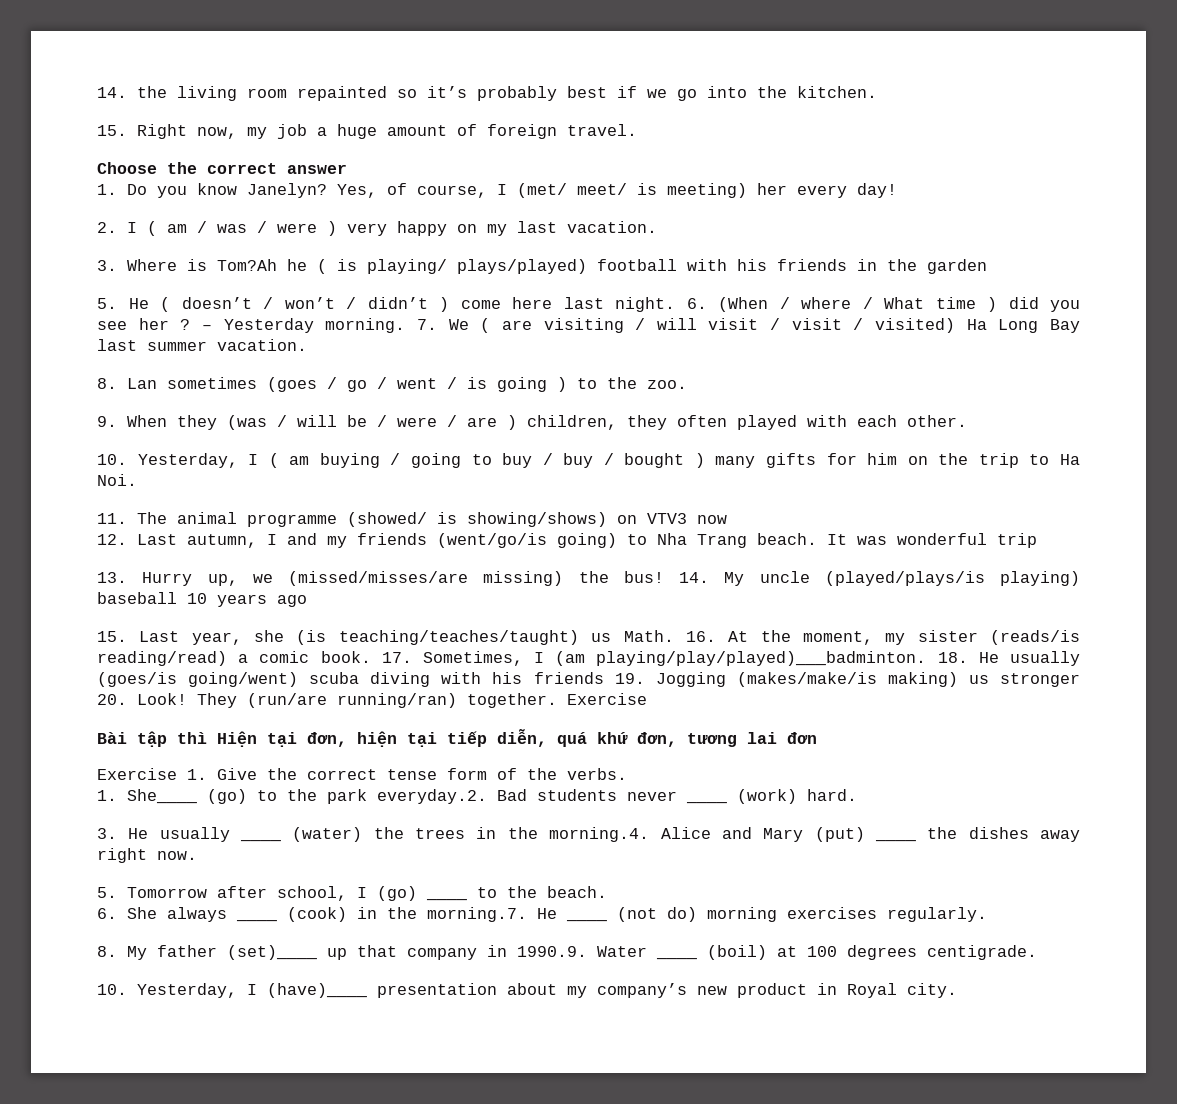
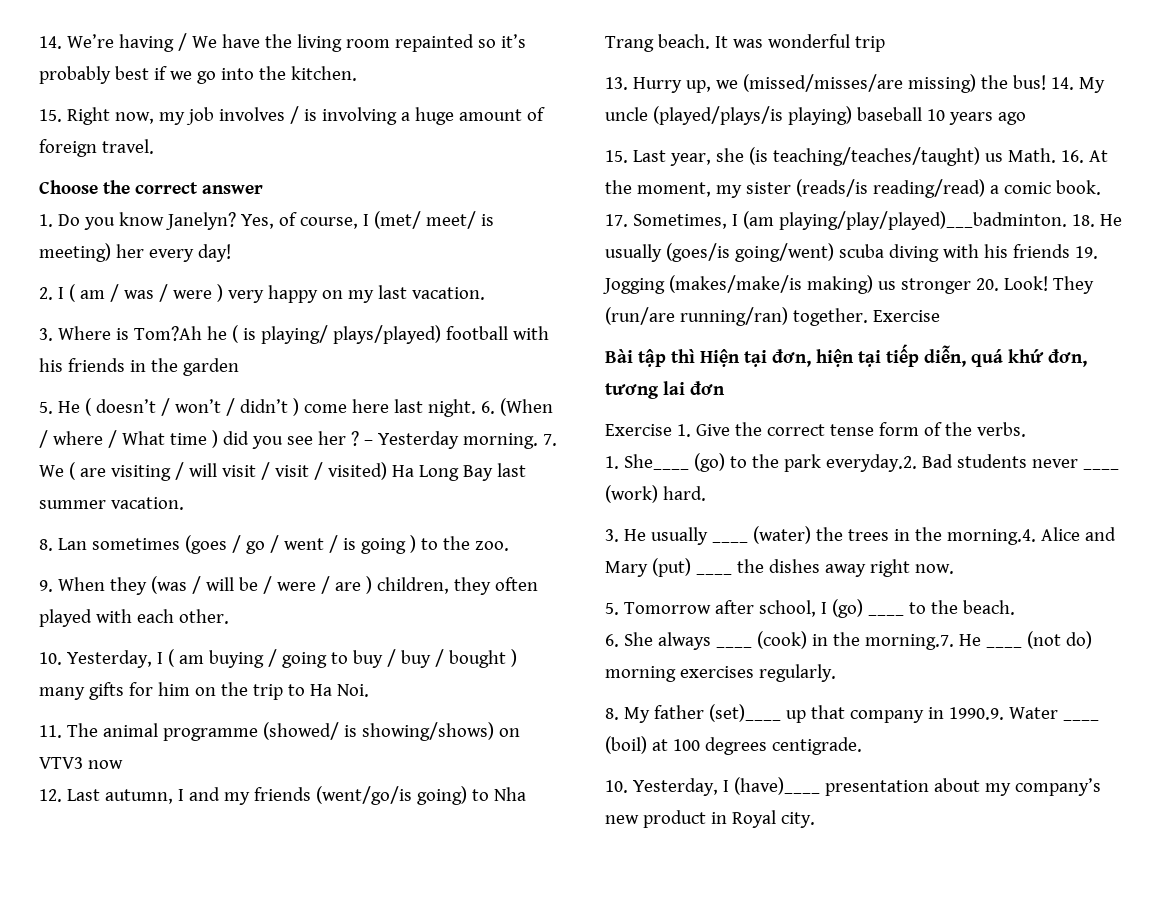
- 14. the living room repainted so it’s probably best if we go into the kitchen.
+ 14. We’re having / We have the living room repainted so it’s probably best if we go into the kitchen.
- 15. Right now, my job a huge amount of foreign travel.
+ 15. Right now, my job involves / is involving a huge amount of foreign travel.

